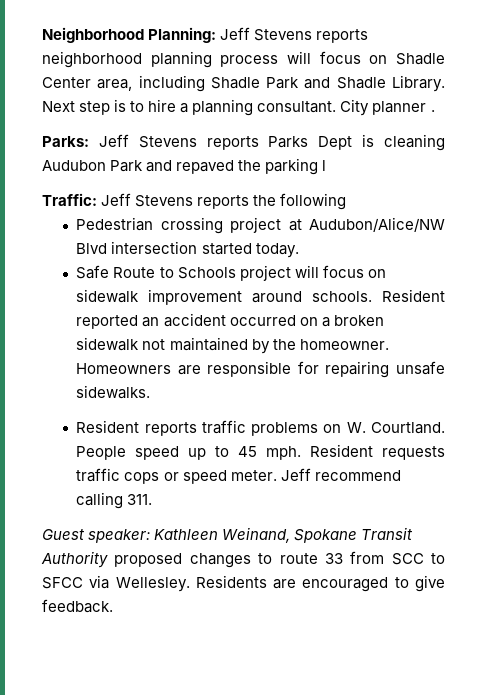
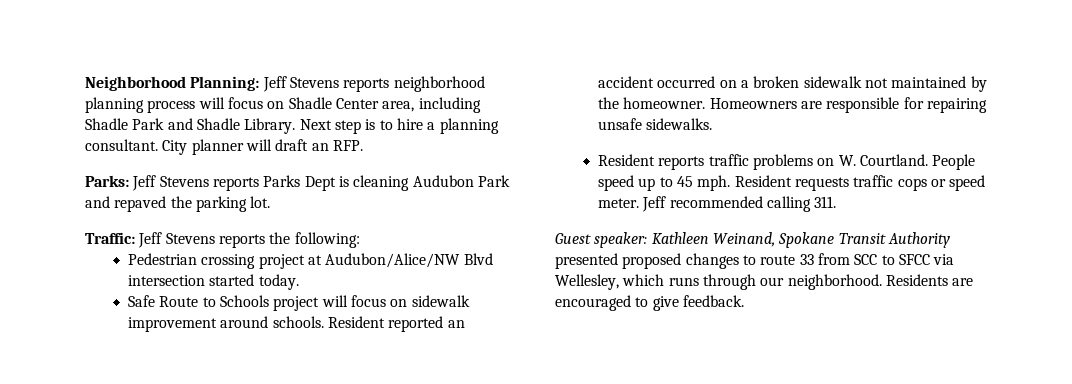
- City planner .
+ City planner will draft an RFP.
- Parks: Jeff Stevens reports Parks Dept is cleaning Audubon Park and repaved the parking l
+ Parks: Jeff Stevens reports Parks Dept is cleaning Audubon Park and repaved the parking lot.
- Traffic: Jeff Stevens reports the following
+ Traffic: Jeff Stevens reports the following:
- Jeff recommend calling 311.
+ Jeff recommended calling 311.
- Guest speaker: Kathleen Weinand, Spokane Transit Authority proposed changes to route 33 from SCC to SFCC via Wellesley.
+ Guest speaker: Kathleen Weinand, Spokane Transit Authority presented proposed changes to route 33 from SCC to SFCC via Wellesley, which runs through our neighborhood.

